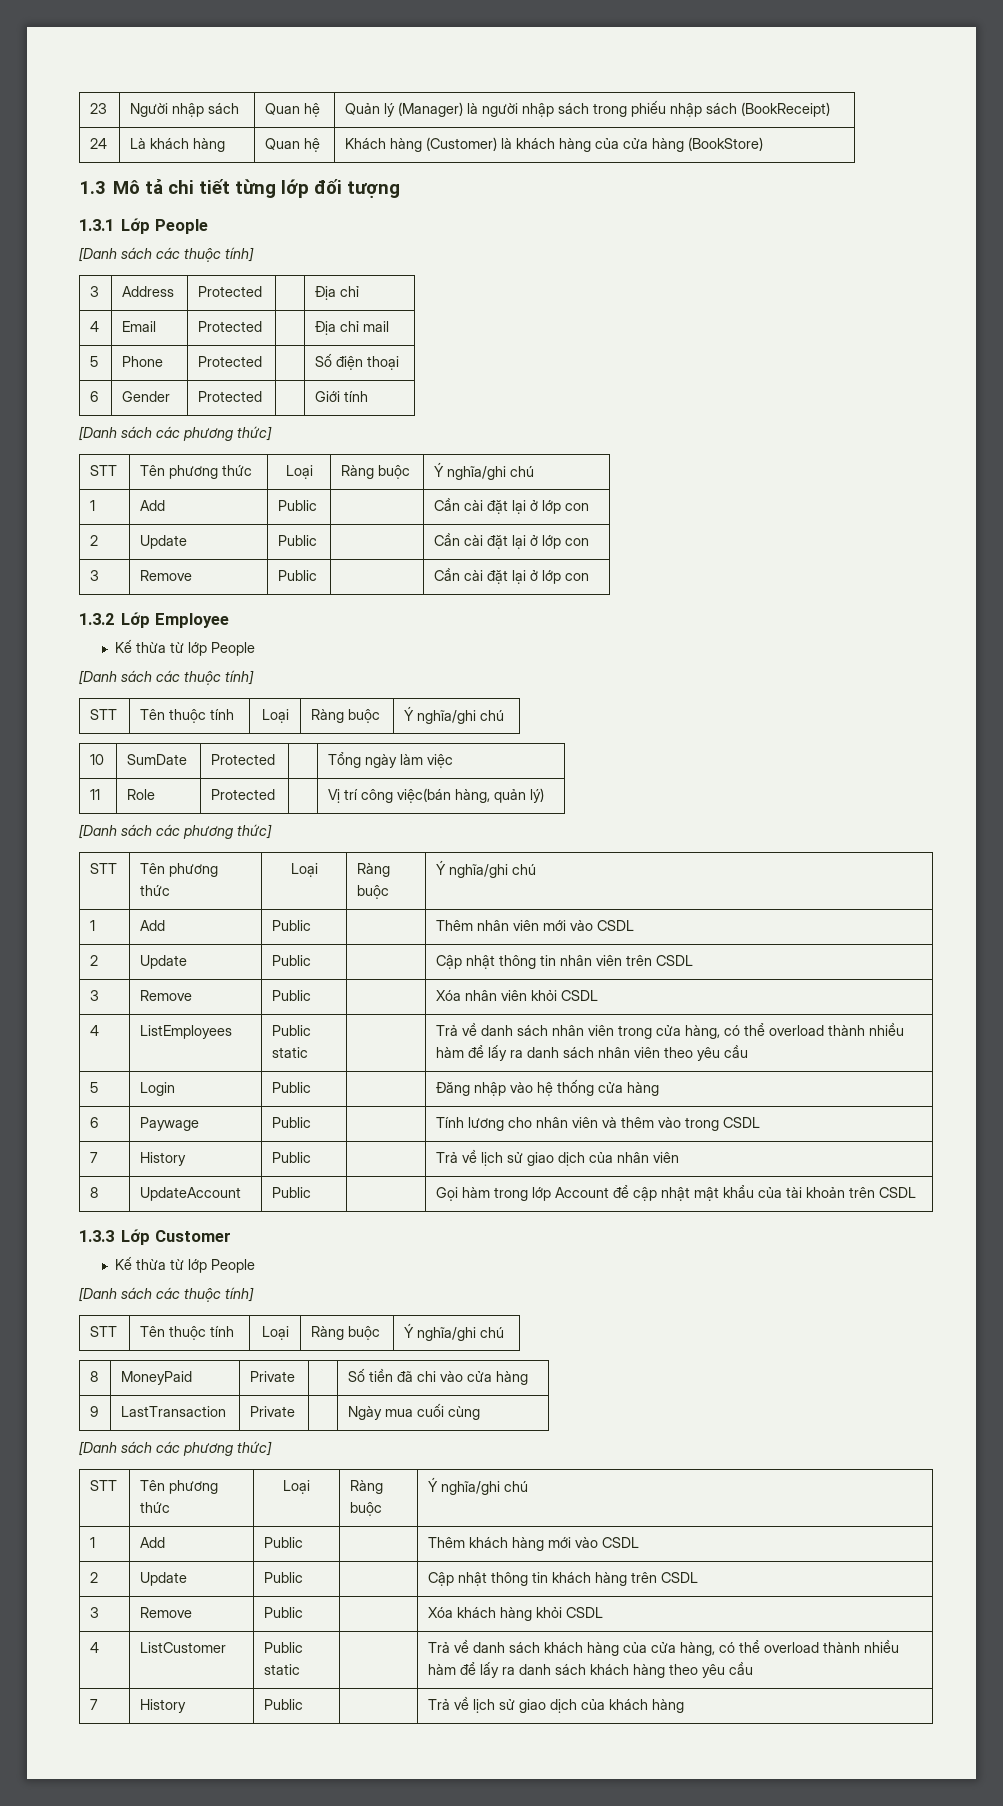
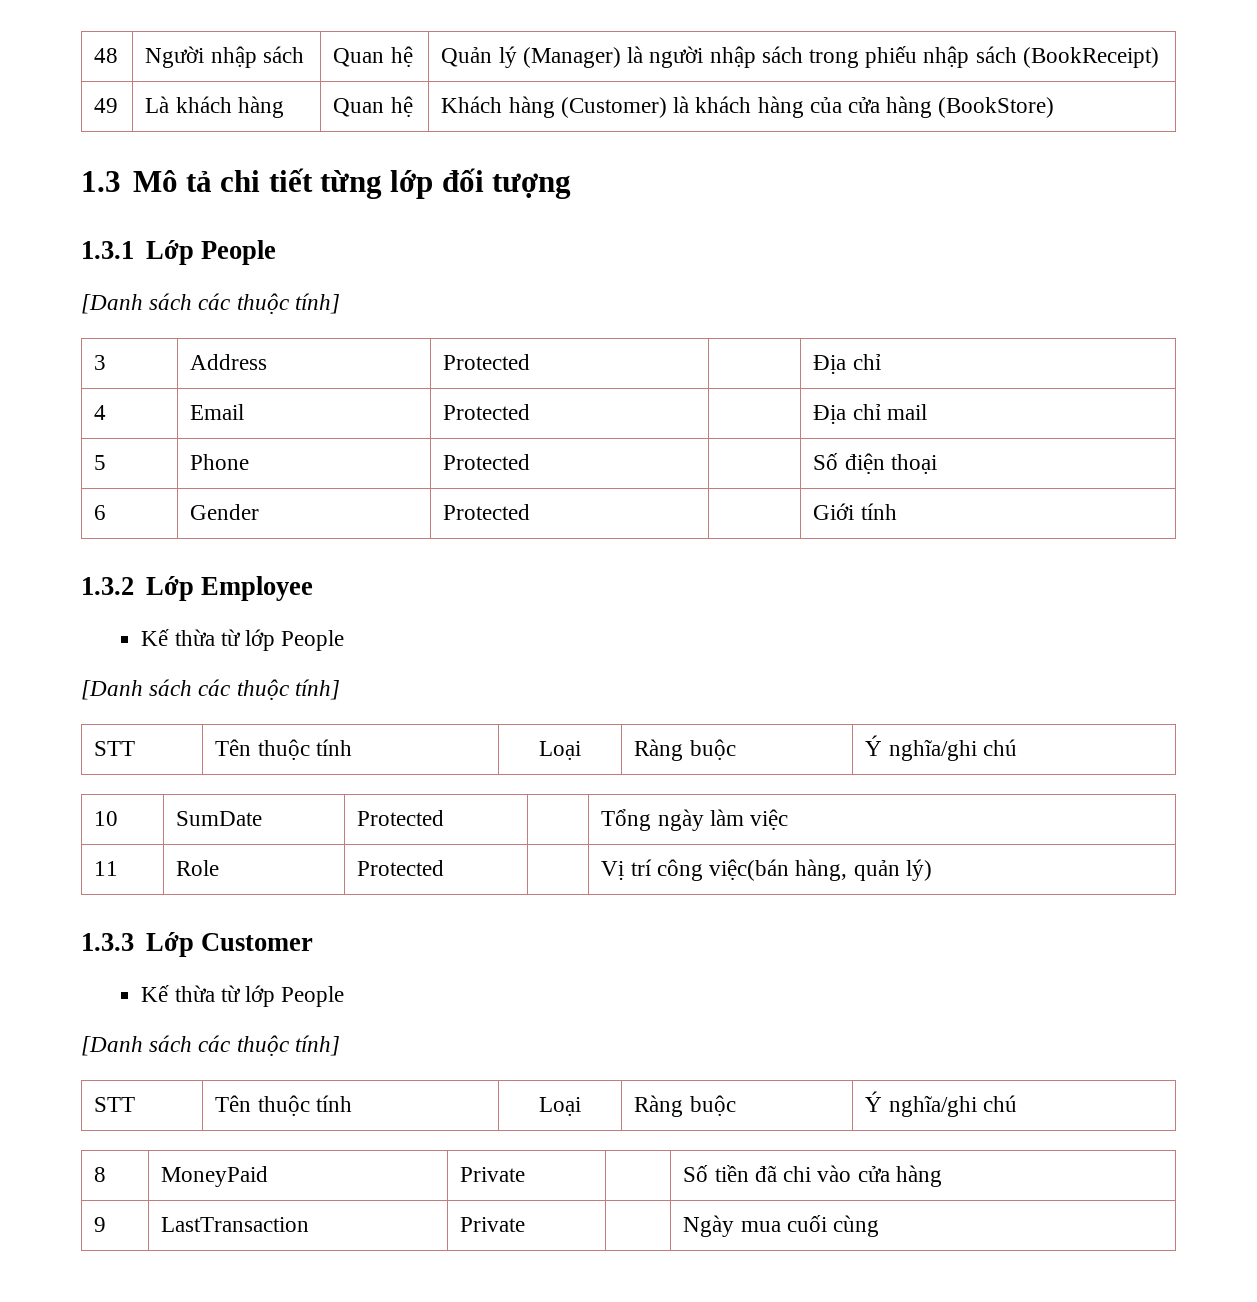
- 23 | Người nhập sách | Quan hệ | Quản lý (Manager) là người nhập sách trong phiếu nhập sách (BookReceipt)
+ 48 | Người nhập sách | Quan hệ | Quản lý (Manager) là người nhập sách trong phiếu nhập sách (BookReceipt)
- 24 | Là khách hàng | Quan hệ | Khách hàng (Customer) là khách hàng của cửa hàng (BookStore)
+ 49 | Là khách hàng | Quan hệ | Khách hàng (Customer) là khách hàng của cửa hàng (BookStore)
  6 | Gender | Protected | | Giới tính
- [Danh sách các phương thức]
- STT | Tên phương thức | Loại | Ràng buộc | Ý nghĩa/ghi chú
- 1 | Add | Public | | Cần cài đặt lại ở lớp con
- 2 | Update | Public | | Cần cài đặt lại ở lớp con
- 3 | Remove | Public | | Cần cài đặt lại ở lớp con
  11 | Role | Protected | | Vị trí công việc(bán hàng, quản lý)
- [Danh sách các phương thức]
- STT | Tên phương thức | Loại | Ràng buộc | Ý nghĩa/ghi chú
- 1 | Add | Public | | Thêm nhân viên mới vào CSDL
- 2 | Update | Public | | Cập nhật thông tin nhân viên trên CSDL
- 3 | Remove | Public | | Xóa nhân viên khỏi CSDL
- 4 | ListEmployees | Public static | | Trả về danh sách nhân viên trong cửa hàng, có thể overload thành nhiều hàm để lấy ra danh sách nhân viên theo yêu cầu
- 5 | Login | Public | | Đăng nhập vào hệ thống cửa hàng
- 6 | Paywage | Public | | Tính lương cho nhân viên và thêm vào trong CSDL
- 7 | History | Public | | Trả về lịch sử giao dịch của nhân viên
- 8 | UpdateAccount | Public | | Gọi hàm trong lớp Account để cập nhật mật khẩu của tài khoản trên CSDL
  9 | LastTransaction | Private | | Ngày mua cuối cùng
- [Danh sách các phương thức]
- STT | Tên phương thức | Loại | Ràng buộc | Ý nghĩa/ghi chú
- 1 | Add | Public | | Thêm khách hàng mới vào CSDL
- 2 | Update | Public | | Cập nhật thông tin khách hàng trên CSDL
- 3 | Remove | Public | | Xóa khách hàng khỏi CSDL
- 4 | ListCustomer | Public static | | Trả về danh sách khách hàng của cửa hàng, có thể overload thành nhiều hàm để lấy ra danh sách khách hàng theo yêu cầu
- 7 | History | Public | | Trả về lịch sử giao dịch của khách hàng

